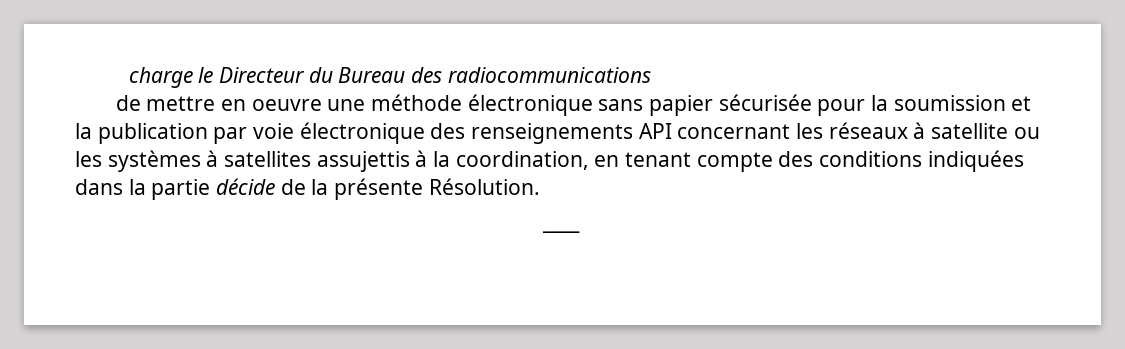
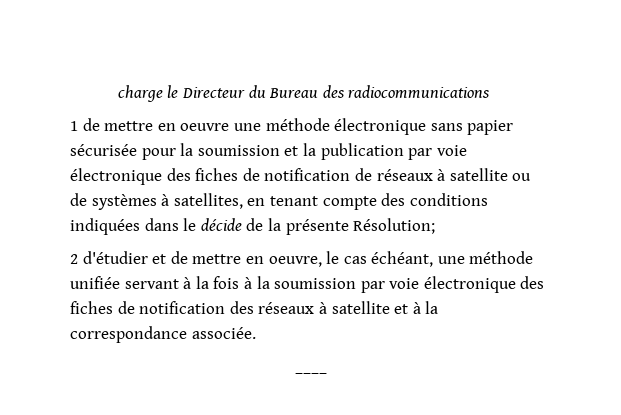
- de mettre en oeuvre une méthode électronique sans papier sécurisée pour la soumission et la publication par voie électronique des renseignements API concernant les réseaux à satellite ou les systèmes à satellites assujettis à la coordination, en tenant compte des conditions indiquées dans la partie décide de la présente Résolution.
+ 1 de mettre en oeuvre une méthode électronique sans papier sécurisée pour la soumission et la publication par voie électronique des fiches de notification de réseaux à satellite ou de systèmes à satellites, en tenant compte des conditions indiquées dans le décide de la présente Résolution;
+ 2 d'étudier et de mettre en oeuvre, le cas échéant, une méthode unifiée servant à la fois à la soumission par voie électronique des fiches de notification des réseaux à satellite et à la correspondance associée.

